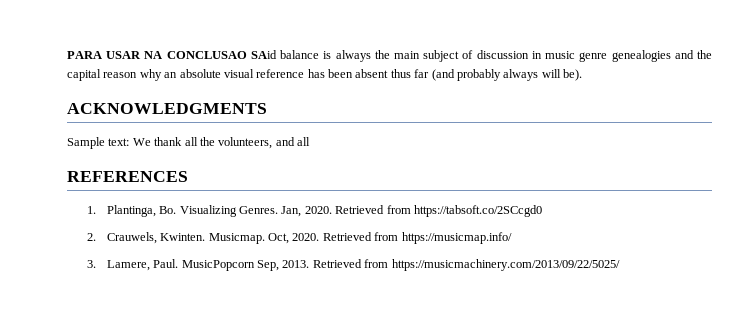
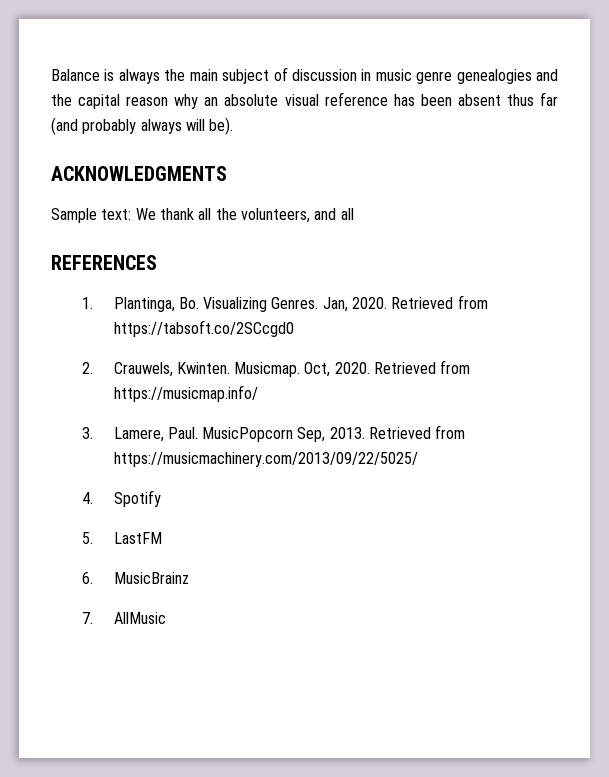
- PARA USAR NA CONCLUSAO SAid balance is always the main subject of discussion in music genre genealogies and the capital reason why an absolute visual reference has been absent thus far (and probably always will be).
+ Balance is always the main subject of discussion in music genre genealogies and the capital reason why an absolute visual reference has been absent thus far (and probably always will be).
+ 4. Spotify
+ 5. LastFM
+ 6. MusicBrainz
+ 7. AllMusic

